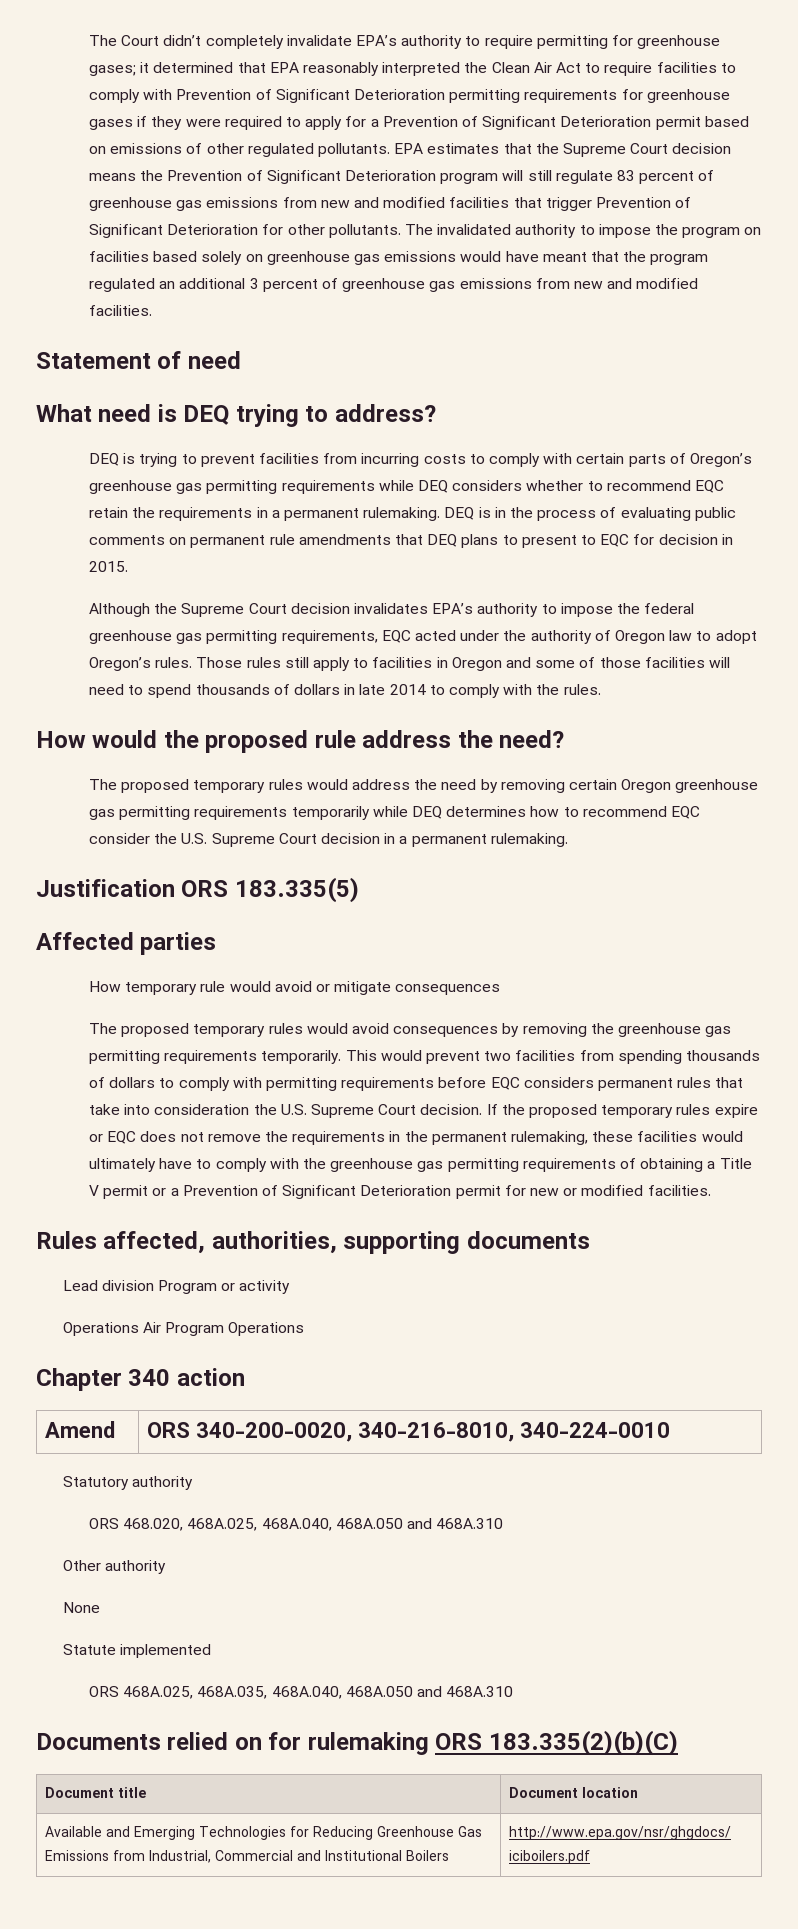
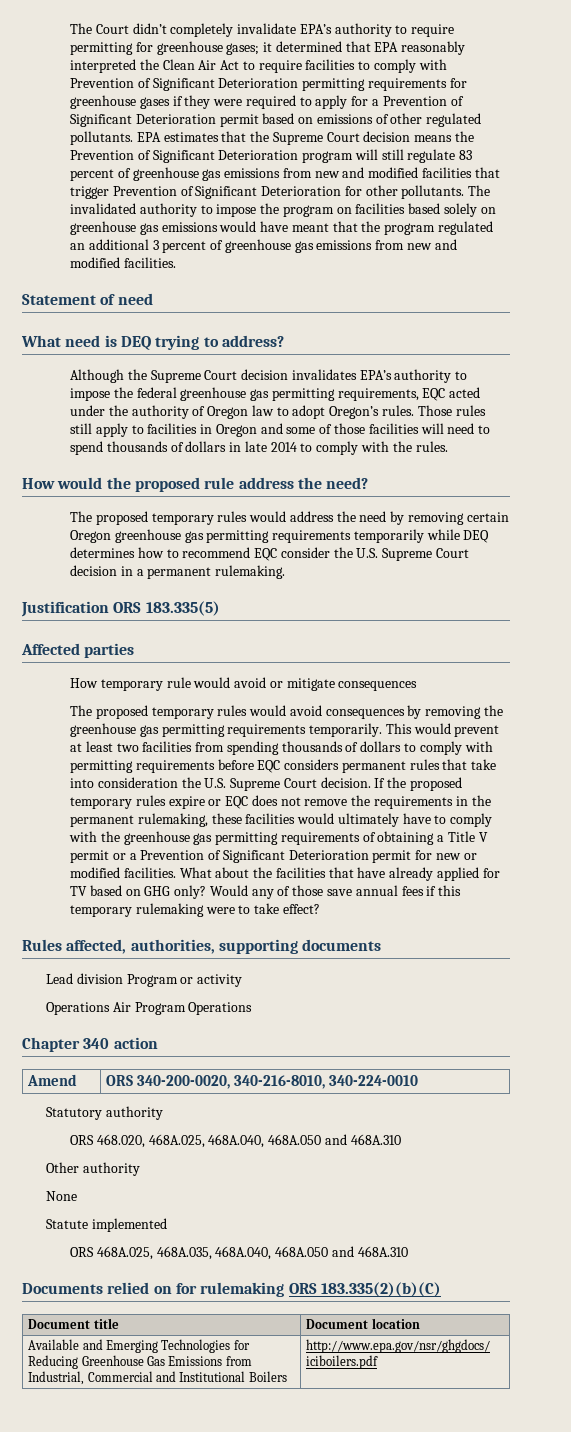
- DEQ is trying to prevent facilities from incurring costs to comply with certain parts of Oregon’s greenhouse gas permitting requirements while DEQ considers whether to recommend EQC retain the requirements in a permanent rulemaking. DEQ is in the process of evaluating public comments on permanent rule amendments that DEQ plans to present to EQC for decision in 2015.
- This would prevent two facilities from spending thousands of dollars to comply with permitting requirements before EQC considers permanent rules that take into consideration the U.S. Supreme Court decision.
+ This would prevent at least two facilities from spending thousands of dollars to comply with permitting requirements before EQC considers permanent rules that take into consideration the U.S. Supreme Court decision.
+ What about the facilities that have already applied for TV based on GHG only? Would any of those save annual fees if this temporary rulemaking were to take effect?

